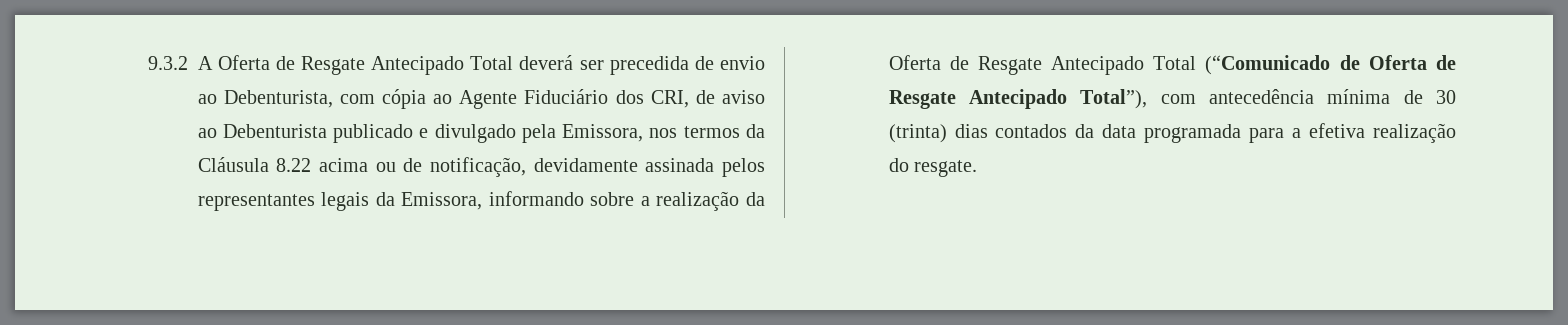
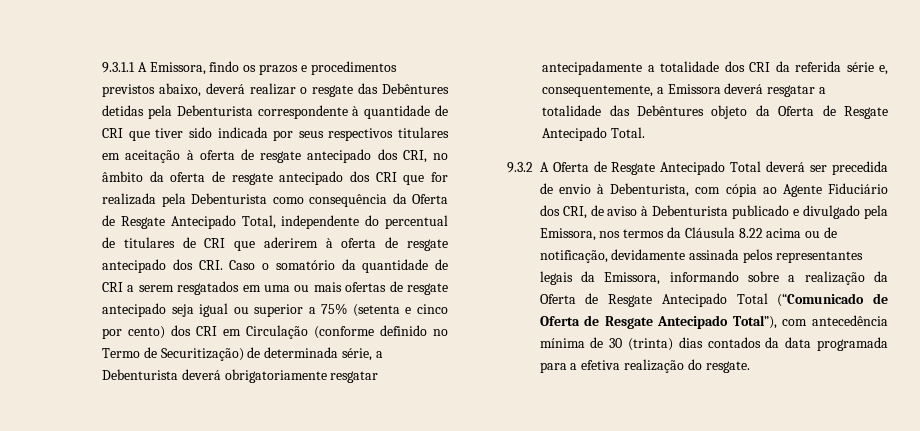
+ 9.3.1.1 A Emissora, findo os prazos e procedimentos previstos abaixo, deverá realizar o resgate das Debêntures detidas pela Debenturista correspondente à quantidade de CRI que tiver sido indicada por seus respectivos titulares em aceitação à oferta de resgate antecipado dos CRI, no âmbito da oferta de resgate antecipado dos CRI que for realizada pela Debenturista como consequência da Oferta de Resgate Antecipado Total, independente do percentual de titulares de CRI que aderirem à oferta de resgate antecipado dos CRI. Caso o somatório da quantidade de CRI a serem resgatados em uma ou mais ofertas de resgate antecipado seja igual ou superior a 75% (setenta e cinco por cento) dos CRI em Circulação (conforme definido no Termo de Securitização) de determinada série, a Debenturista deverá obrigatoriamente resgatar antecipadamente a totalidade dos CRI da referida série e, consequentemente, a Emissora deverá resgatar a totalidade das Debêntures objeto da Oferta de Resgate Antecipado Total.
- 9.3.2 A Oferta de Resgate Antecipado Total deverá ser precedida de envio ao Debenturista, com cópia ao Agente Fiduciário dos CRI, de aviso ao Debenturista publicado e divulgado pela Emissora, nos termos da Cláusula 8.22 acima ou de notificação, devidamente assinada pelos representantes legais da Emissora, informando sobre a realização da Oferta de Resgate Antecipado Total (“Comunicado de Oferta de Resgate Antecipado Total”), com antecedência mínima de 30 (trinta) dias contados da data programada para a efetiva realização do resgate.
+ 9.3.2 A Oferta de Resgate Antecipado Total deverá ser precedida de envio à Debenturista, com cópia ao Agente Fiduciário dos CRI, de aviso à Debenturista publicado e divulgado pela Emissora, nos termos da Cláusula 8.22 acima ou de notificação, devidamente assinada pelos representantes legais da Emissora, informando sobre a realização da Oferta de Resgate Antecipado Total (“Comunicado de Oferta de Resgate Antecipado Total”), com antecedência mínima de 30 (trinta) dias contados da data programada para a efetiva realização do resgate.

